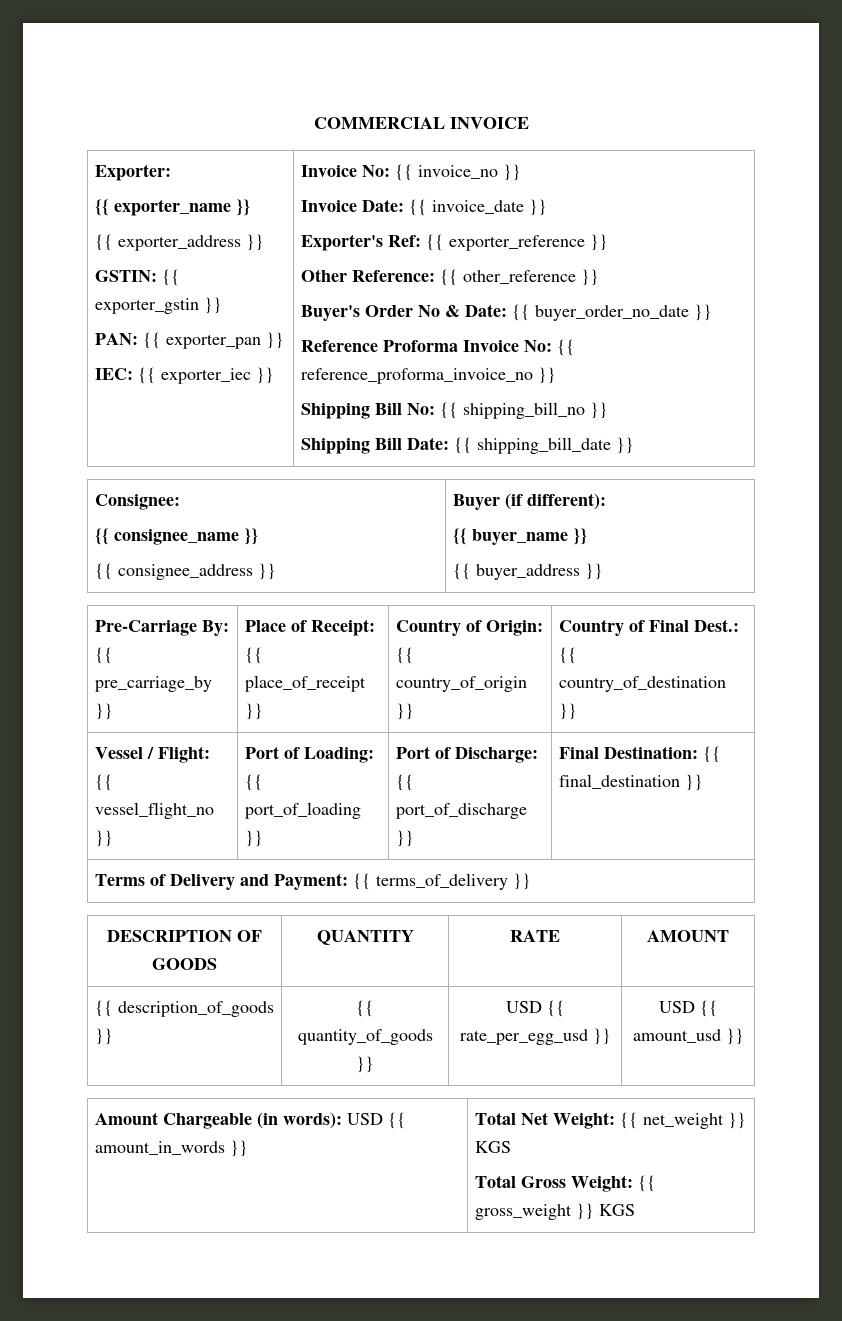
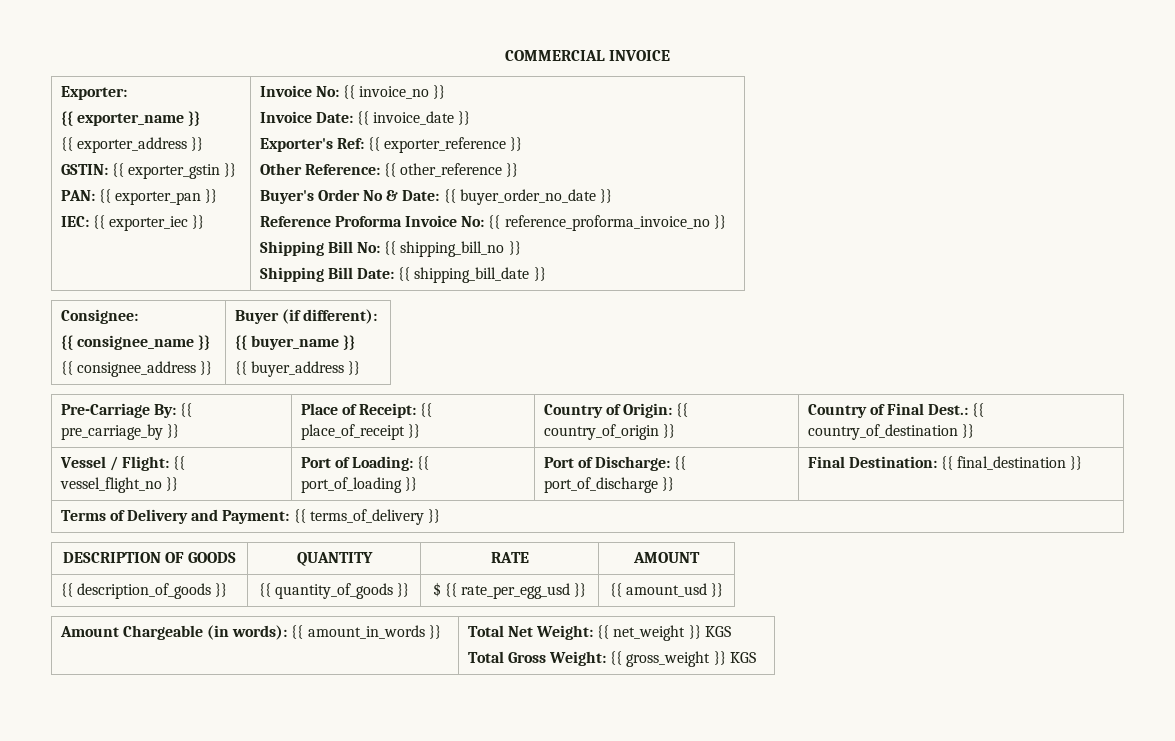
- {{ description_of_goods }} | {{ quantity_of_goods }} | USD {{ rate_per_egg_usd }} | USD {{ amount_usd }}
+ {{ description_of_goods }} | {{ quantity_of_goods }} | $ {{ rate_per_egg_usd }} | {{ amount_usd }}
- Amount Chargeable (in words): USD {{ amount_in_words }} | Total Net Weight: {{ net_weight }} KGS
+ Amount Chargeable (in words): {{ amount_in_words }} | Total Net Weight: {{ net_weight }} KGS

